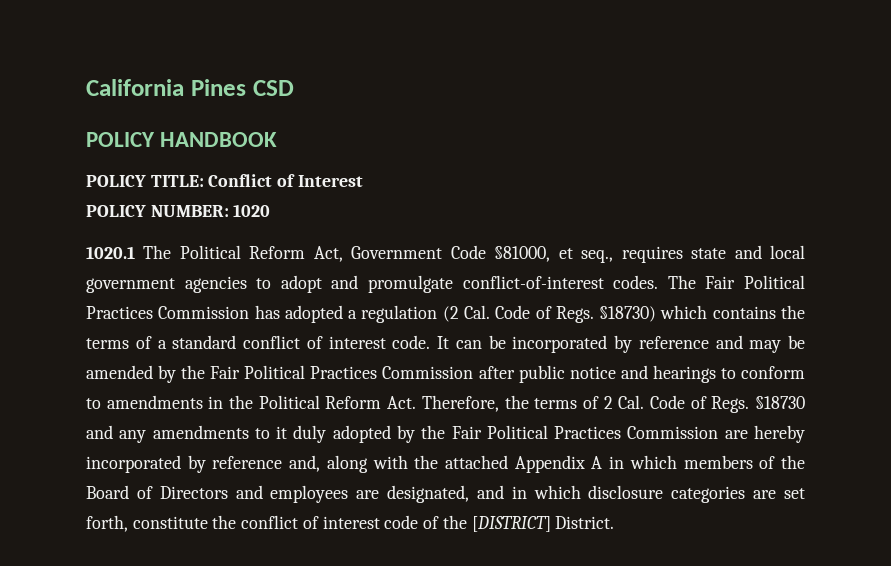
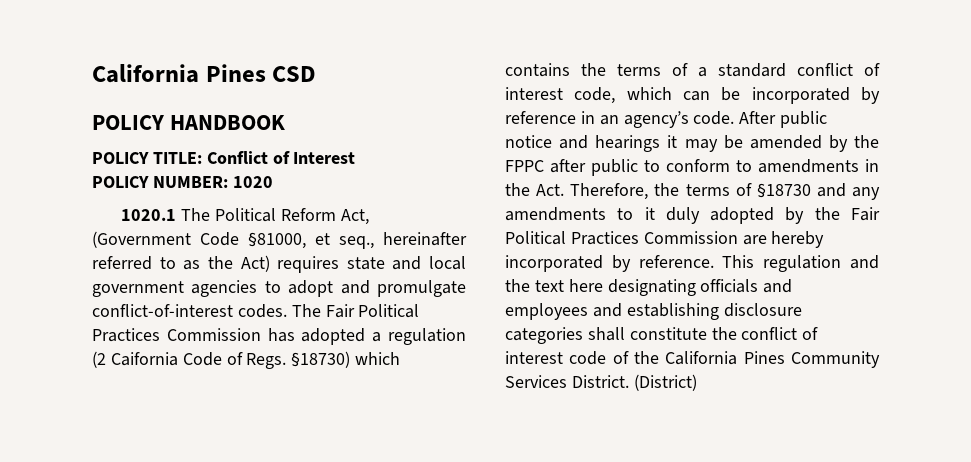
- 1020.1 The Political Reform Act, Government Code §81000, et seq., requires state and local government agencies to adopt and promulgate conflict-of-interest codes.
+ 1020.1 The Political Reform Act, (Government Code §81000, et seq., hereinafter referred to as the Act) requires state and local government agencies to adopt and promulgate conflict-of-interest codes.
- The Fair Political Practices Commission has adopted a regulation (2 Cal. Code of Regs.
+ The Fair Political Practices Commission has adopted a regulation (2 Caifornia Code of Regs.
- §18730) which contains the terms of a standard conflict of interest code. It can be incorporated by reference and may be amended by the Fair Political Practices Commission after public notice and hearings to conform to amendments in the Political Reform Act. Therefore, the terms of 2 Cal. Code of Regs. §18730 and any amendments to it duly adopted by the Fair Political Practices Commission are hereby incorporated by reference and, along with the attached Appendix A in which members of the Board of Directors and employees are designated, and in which disclosure categories are set forth, constitute the conflict of interest code of the [DISTRICT] District.
+ §18730) which contains the terms of a standard conflict of interest code, which can be incorporated by reference in an agency’s code. After public notice and hearings it may be amended by the FPPC after public to conform to amendments in the Act. Therefore, the terms of §18730 and any amendments to it duly adopted by the Fair Political Practices Commission are hereby incorporated by reference. This regulation and the text here designating officials and employees and establishing disclosure categories shall constitute the conflict of interest code of the California Pines Community Services District. (District)

